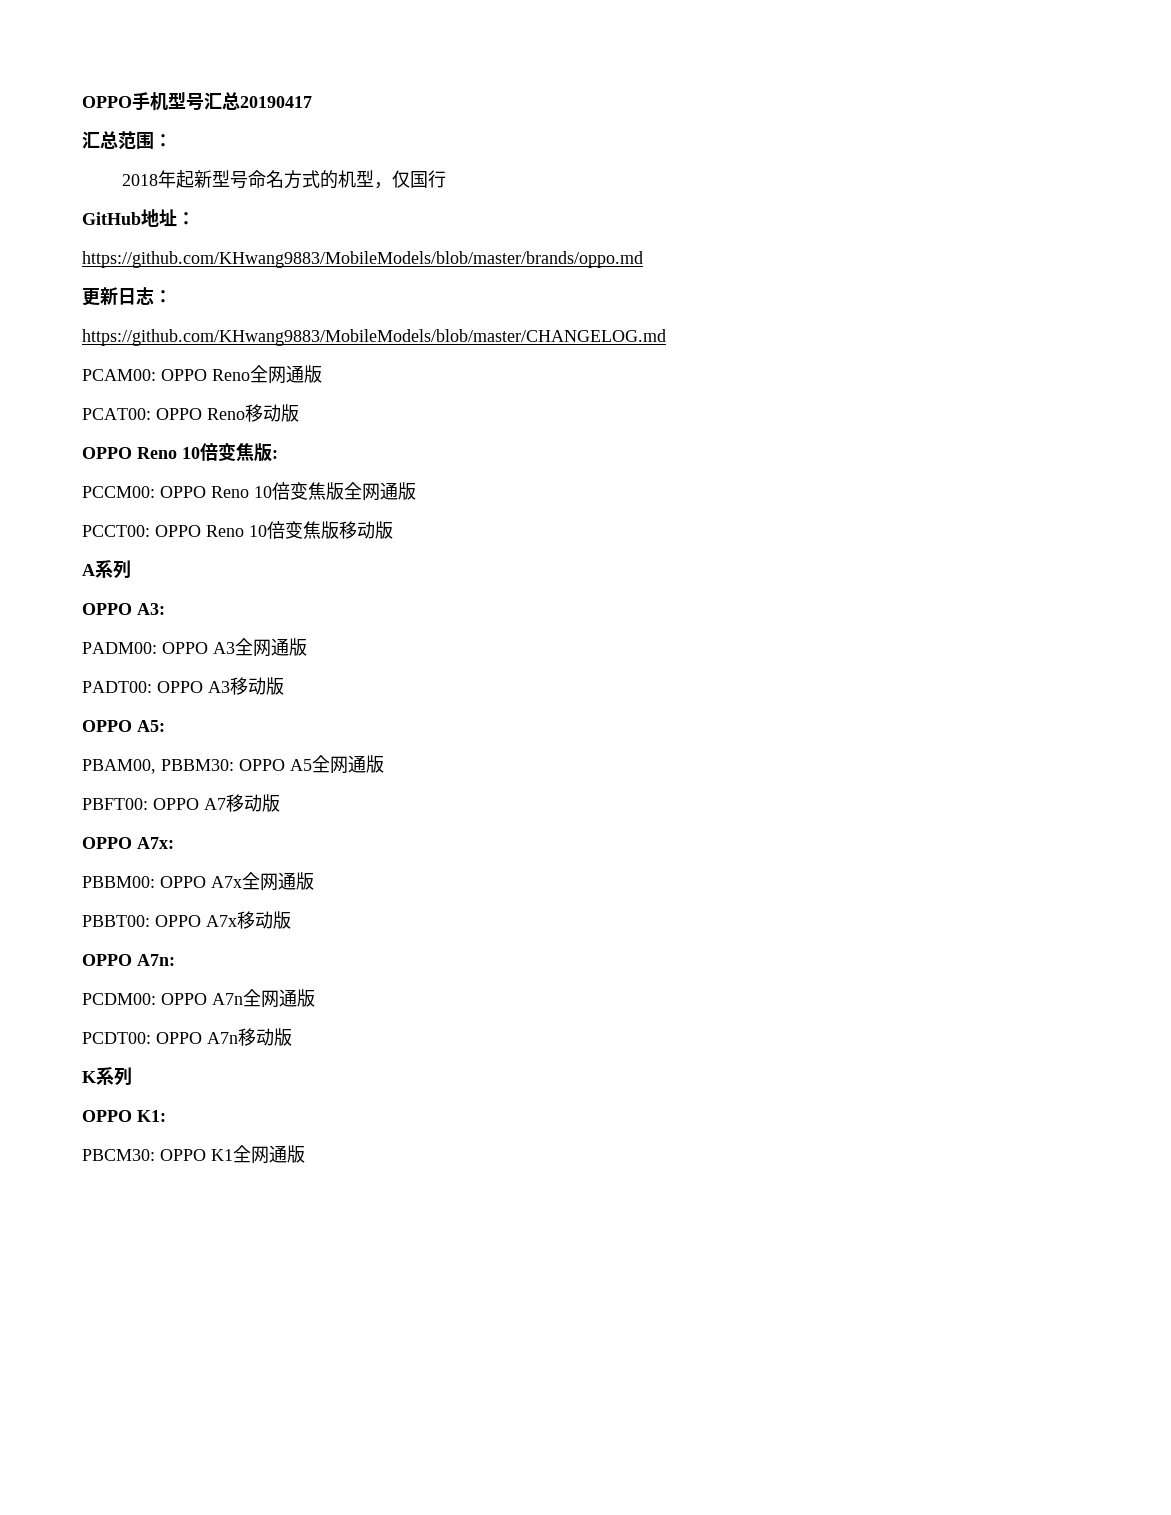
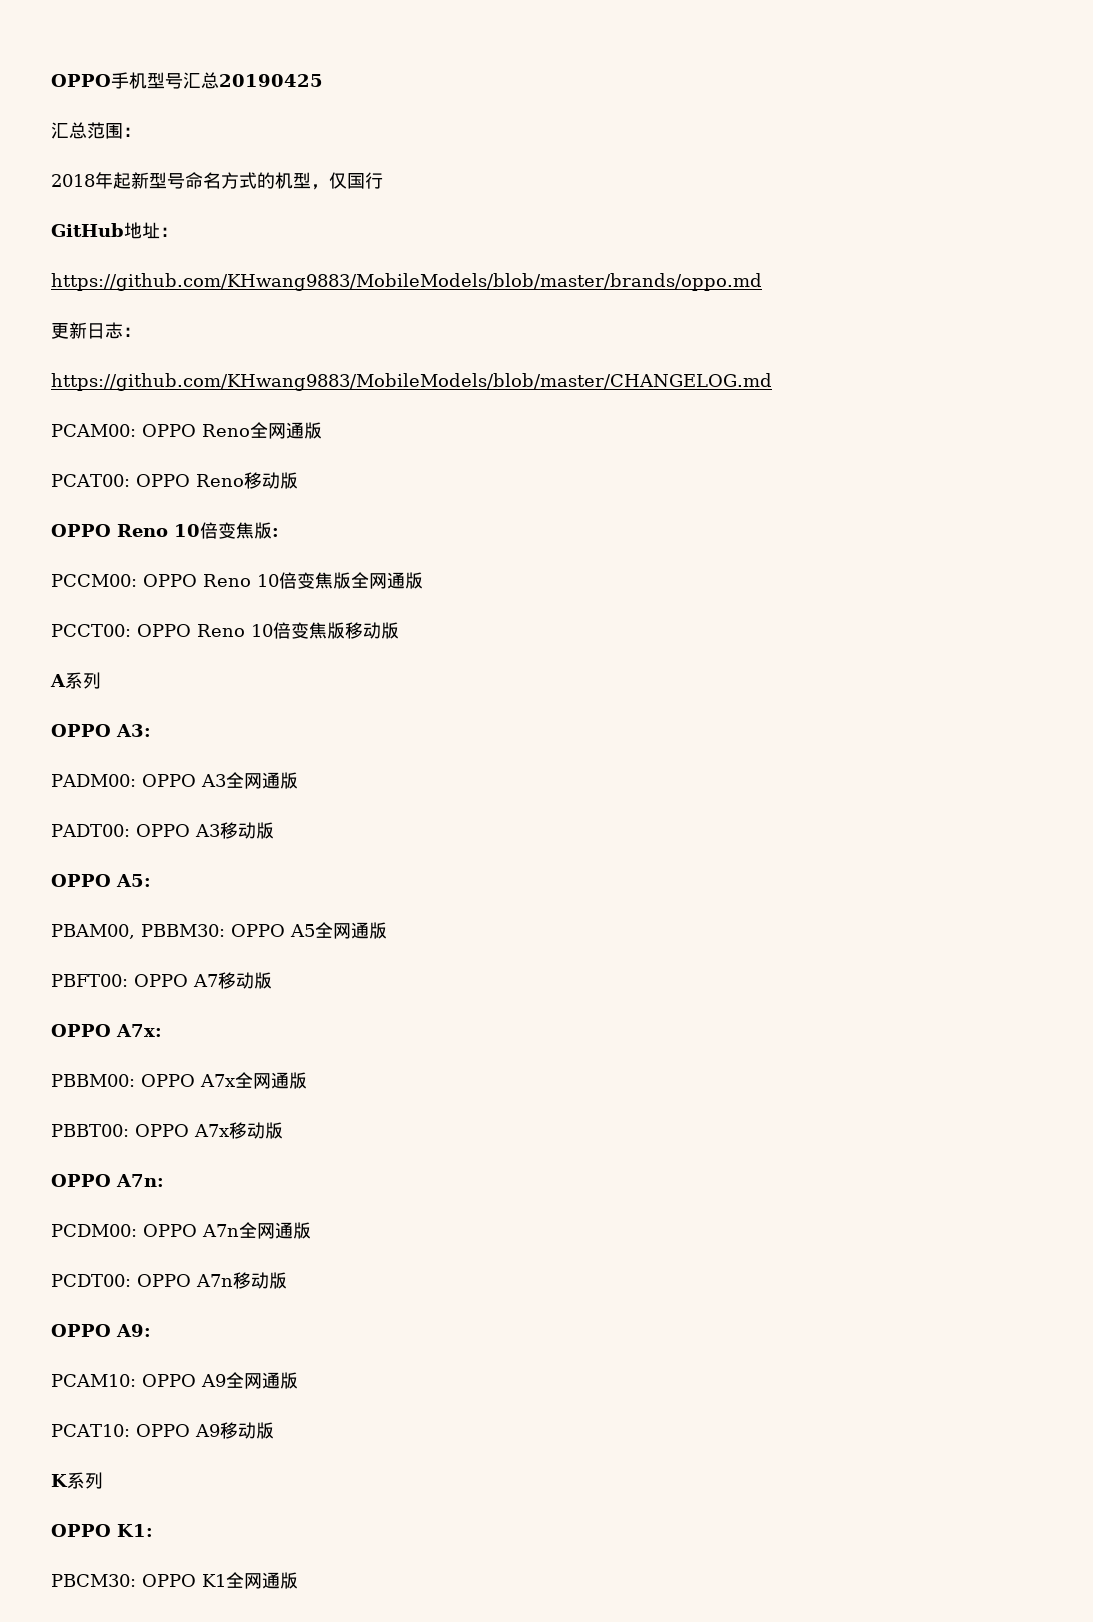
- OPPO手机型号汇总20190417
+ OPPO手机型号汇总20190425
+ OPPO A9:
+ PCAM10: OPPO A9全网通版
+ PCAT10: OPPO A9移动版

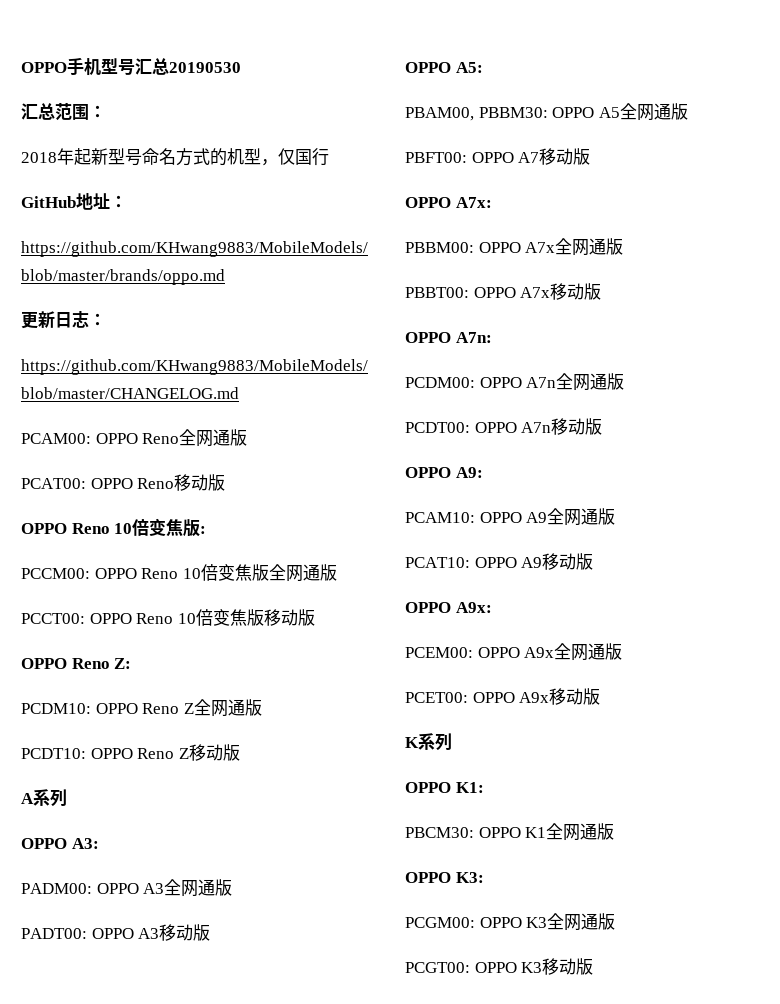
- OPPO手机型号汇总20190425
+ OPPO手机型号汇总20190530
+ OPPO Reno Z:
+ PCDM10: OPPO Reno Z全网通版
+ PCDT10: OPPO Reno Z移动版
+ OPPO A9x:
+ PCEM00: OPPO A9x全网通版
+ PCET00: OPPO A9x移动版
+ OPPO K3:
+ PCGM00: OPPO K3全网通版
+ PCGT00: OPPO K3移动版

